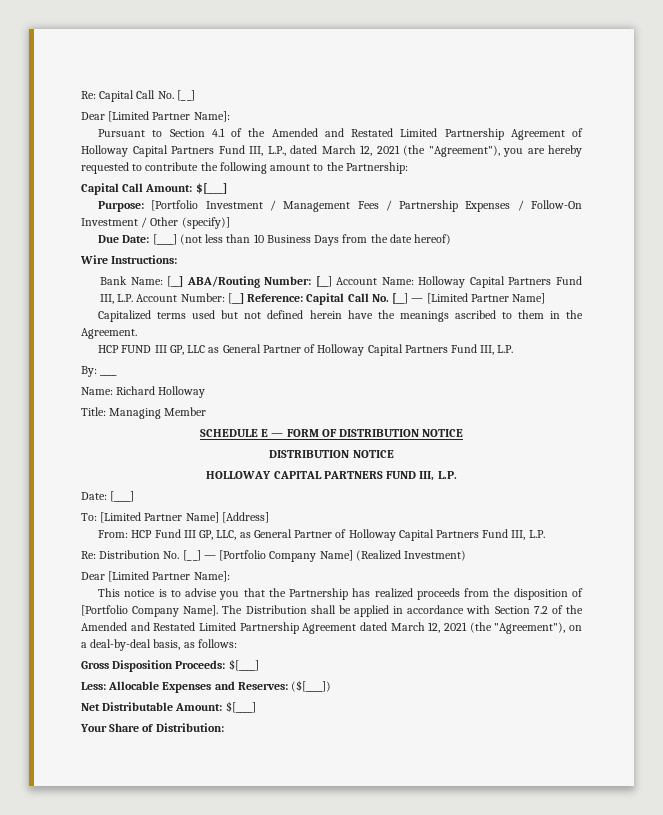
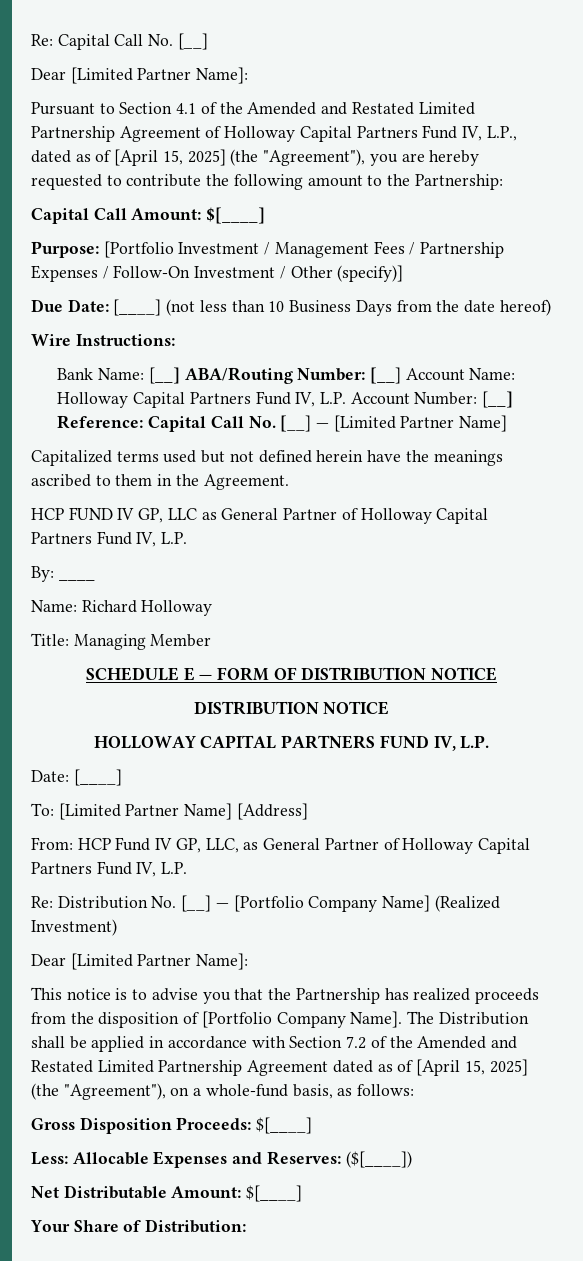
- Pursuant to Section 4.1 of the Amended and Restated Limited Partnership Agreement of Holloway Capital Partners Fund III, L.P., dated March 12, 2021 (the "Agreement"), you are hereby requested to contribute the following amount to the Partnership:
+ Pursuant to Section 4.1 of the Amended and Restated Limited Partnership Agreement of Holloway Capital Partners Fund IV, L.P., dated as of [April 15, 2025] (the "Agreement"), you are hereby requested to contribute the following amount to the Partnership:
- Bank Name: [__] ABA/Routing Number: [__] Account Name: Holloway Capital Partners Fund III, L.P. Account Number: [__] Reference: Capital Call No. [__] — [Limited Partner Name]
+ Bank Name: [__] ABA/Routing Number: [__] Account Name: Holloway Capital Partners Fund IV, L.P. Account Number: [__] Reference: Capital Call No. [__] — [Limited Partner Name]
- HCP FUND III GP, LLC as General Partner of Holloway Capital Partners Fund III, L.P.
+ HCP FUND IV GP, LLC as General Partner of Holloway Capital Partners Fund IV, L.P.
- HOLLOWAY CAPITAL PARTNERS FUND III, L.P.
+ HOLLOWAY CAPITAL PARTNERS FUND IV, L.P.
- From: HCP Fund III GP, LLC, as General Partner of Holloway Capital Partners Fund III, L.P.
+ From: HCP Fund IV GP, LLC, as General Partner of Holloway Capital Partners Fund IV, L.P.
- The Distribution shall be applied in accordance with Section 7.2 of the Amended and Restated Limited Partnership Agreement dated March 12, 2021 (the "Agreement"), on a deal-by-deal basis, as follows:
+ The Distribution shall be applied in accordance with Section 7.2 of the Amended and Restated Limited Partnership Agreement dated as of [April 15, 2025] (the "Agreement"), on a whole-fund basis, as follows:

